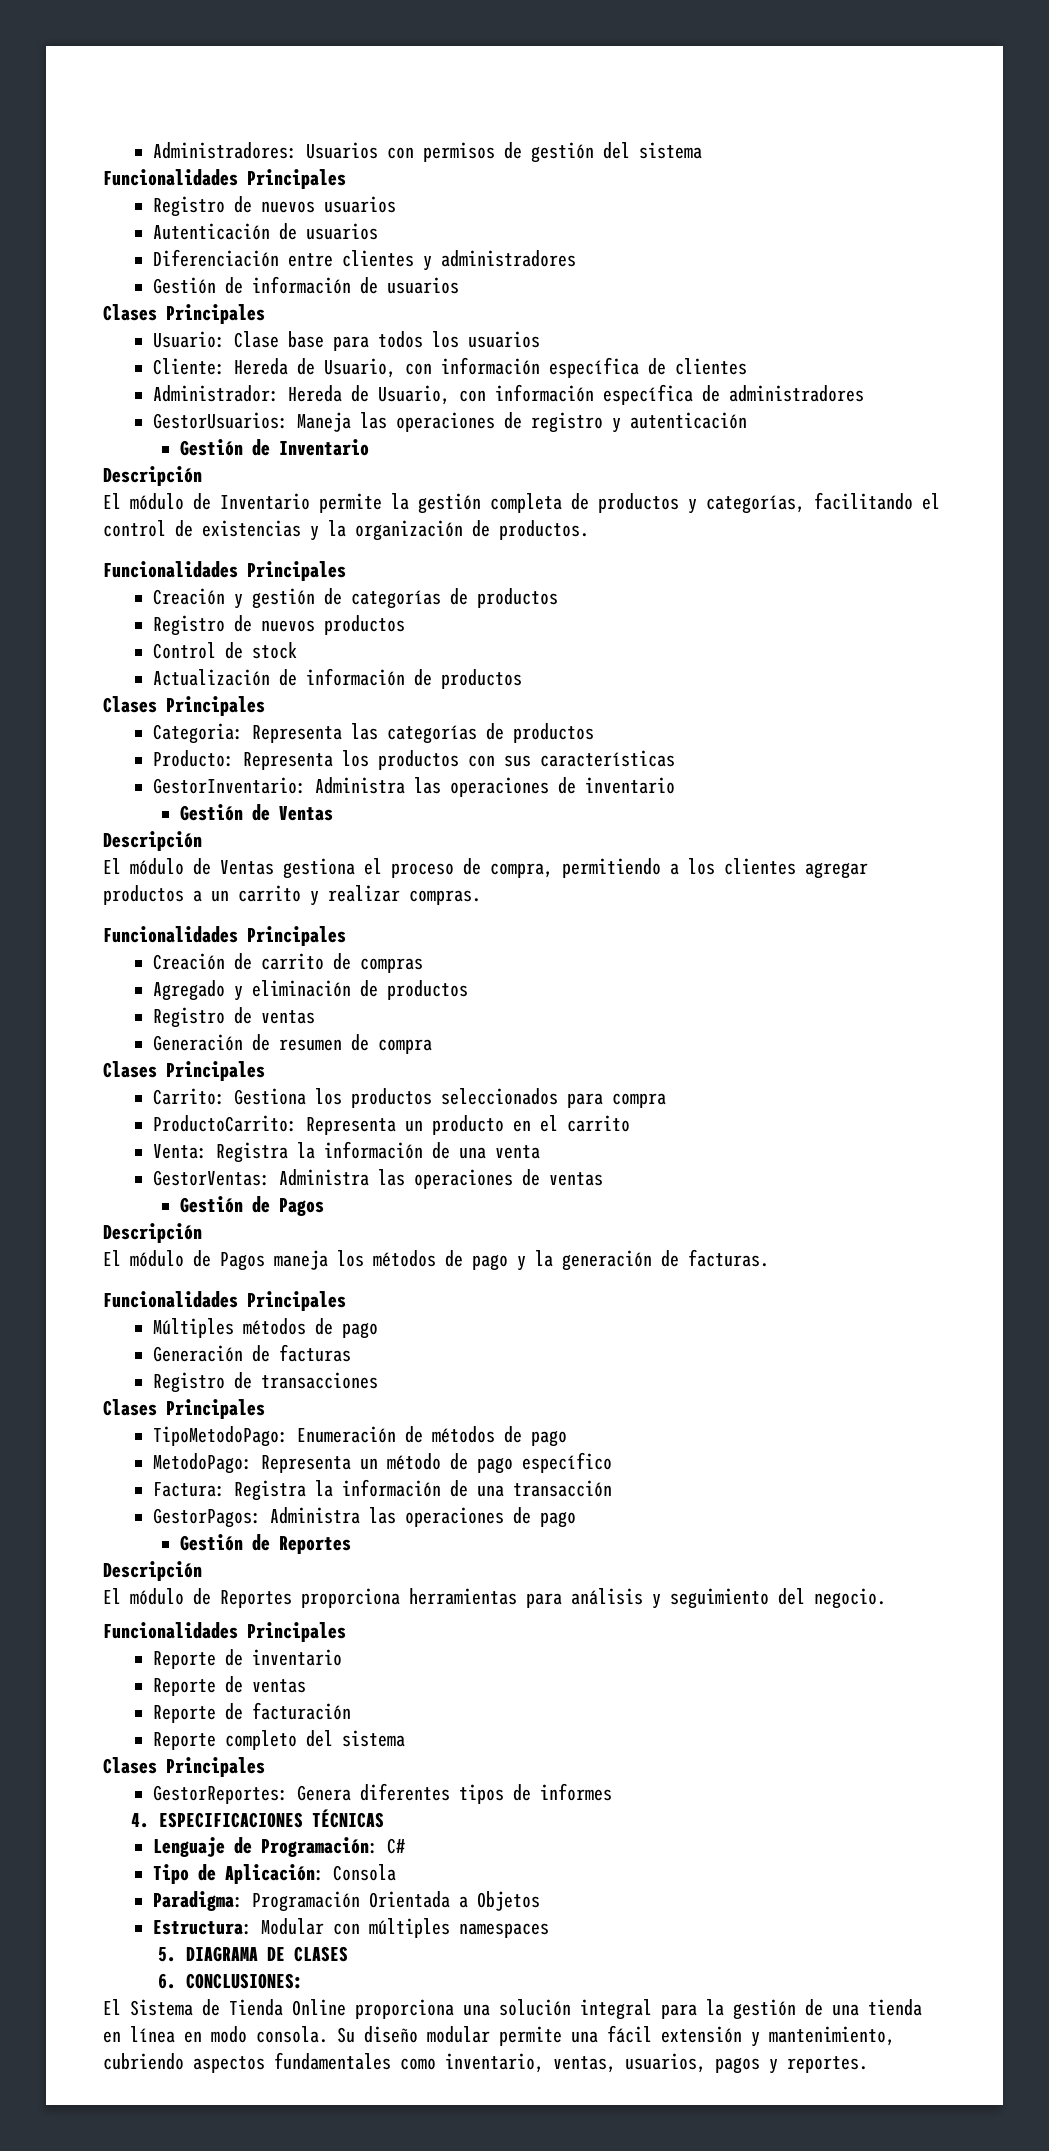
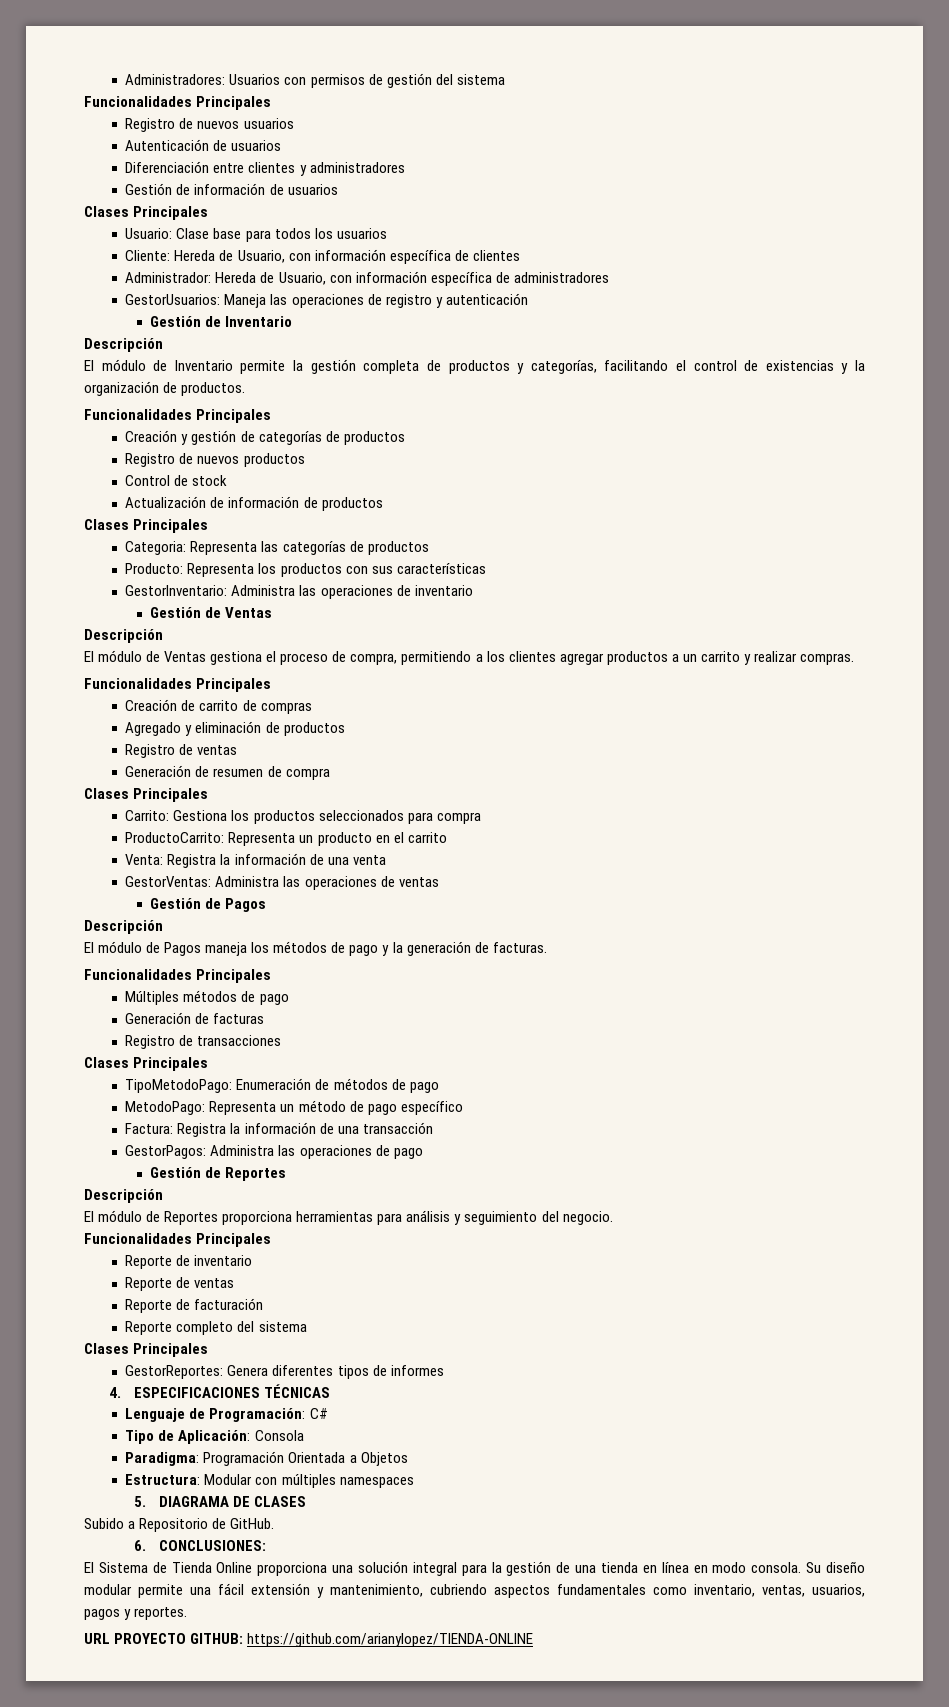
+ Subido a Repositorio de GitHub.
+ URL PROYECTO GITHUB: https://github.com/arianylopez/TIENDA-ONLINE

